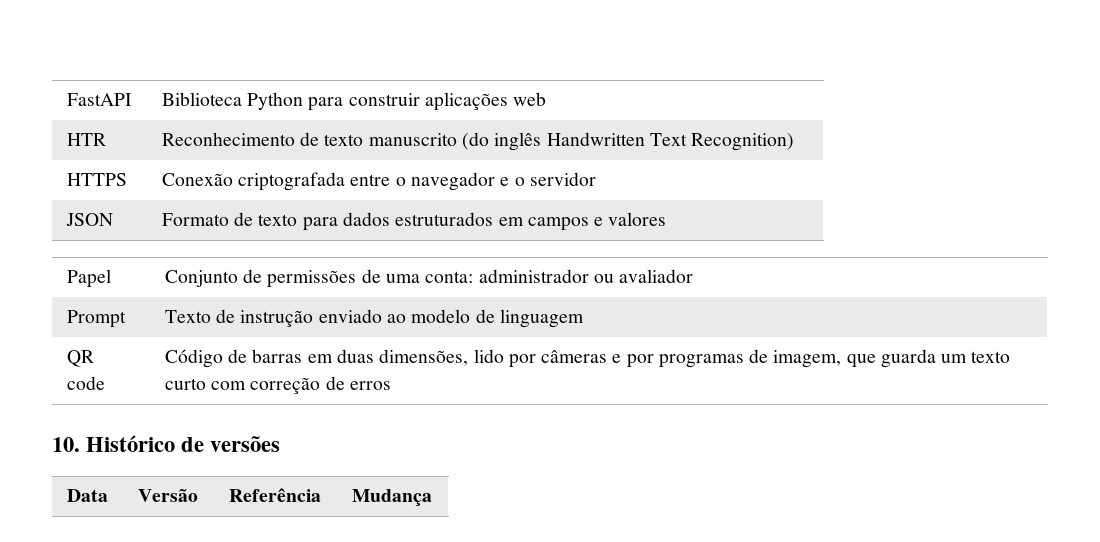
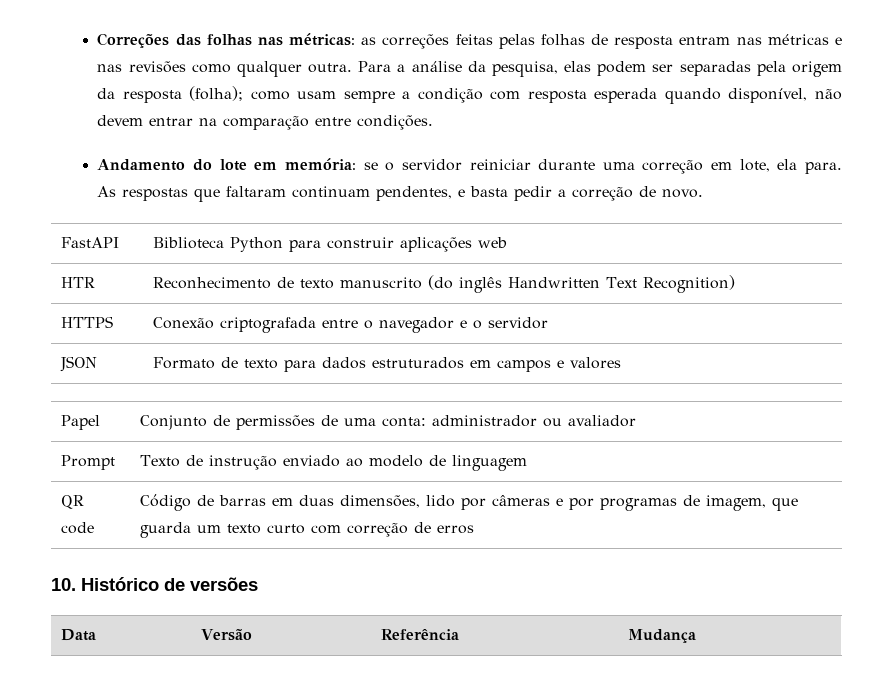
+ Correções das folhas nas métricas: as correções feitas pelas folhas de resposta entram nas métricas e nas revisões como qualquer outra. Para a análise da pesquisa, elas podem ser separadas pela origem da resposta (folha); como usam sempre a condição com resposta esperada quando disponível, não devem entrar na comparação entre condições.
+ Andamento do lote em memória: se o servidor reiniciar durante uma correção em lote, ela para. As respostas que faltaram continuam pendentes, e basta pedir a correção de novo.

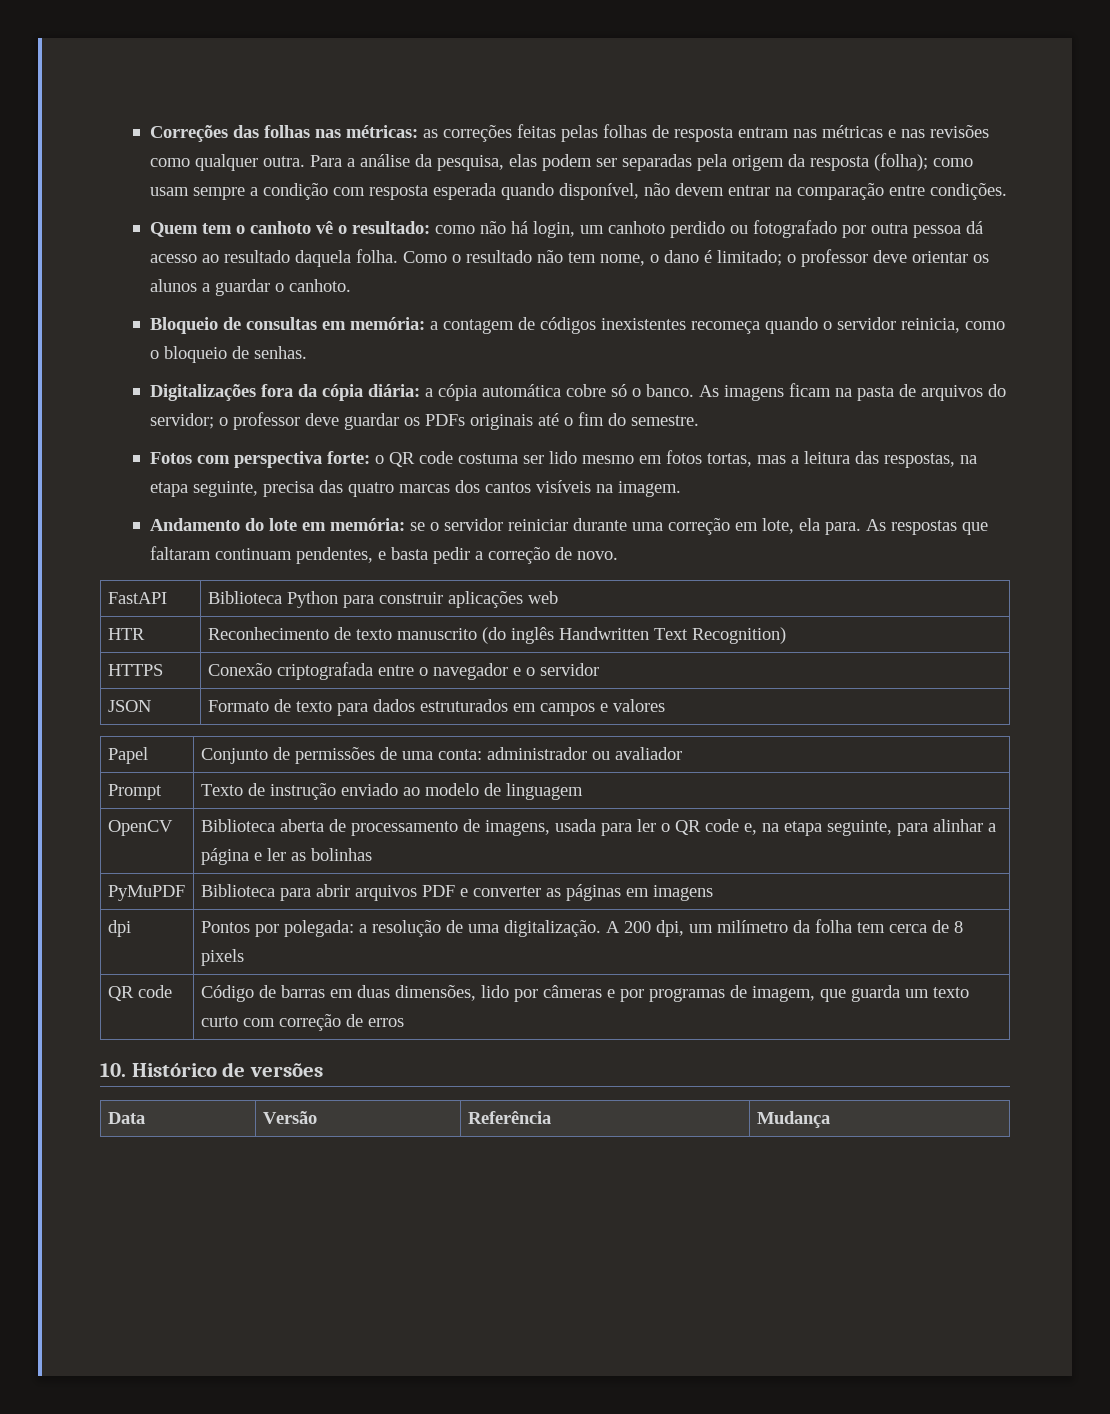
+ Quem tem o canhoto vê o resultado: como não há login, um canhoto perdido ou fotografado por outra pessoa dá acesso ao resultado daquela folha. Como o resultado não tem nome, o dano é limitado; o professor deve orientar os alunos a guardar o canhoto.
+ Bloqueio de consultas em memória: a contagem de códigos inexistentes recomeça quando o servidor reinicia, como o bloqueio de senhas.
+ Digitalizações fora da cópia diária: a cópia automática cobre só o banco. As imagens ficam na pasta de arquivos do servidor; o professor deve guardar os PDFs originais até o fim do semestre.
+ Fotos com perspectiva forte: o QR code costuma ser lido mesmo em fotos tortas, mas a leitura das respostas, na etapa seguinte, precisa das quatro marcas dos cantos visíveis na imagem.
+ OpenCV | Biblioteca aberta de processamento de imagens, usada para ler o QR code e, na etapa seguinte, para alinhar a página e ler as bolinhas
+ PyMuPDF | Biblioteca para abrir arquivos PDF e converter as páginas em imagens
+ dpi | Pontos por polegada: a resolução de uma digitalização. A 200 dpi, um milímetro da folha tem cerca de 8 pixels

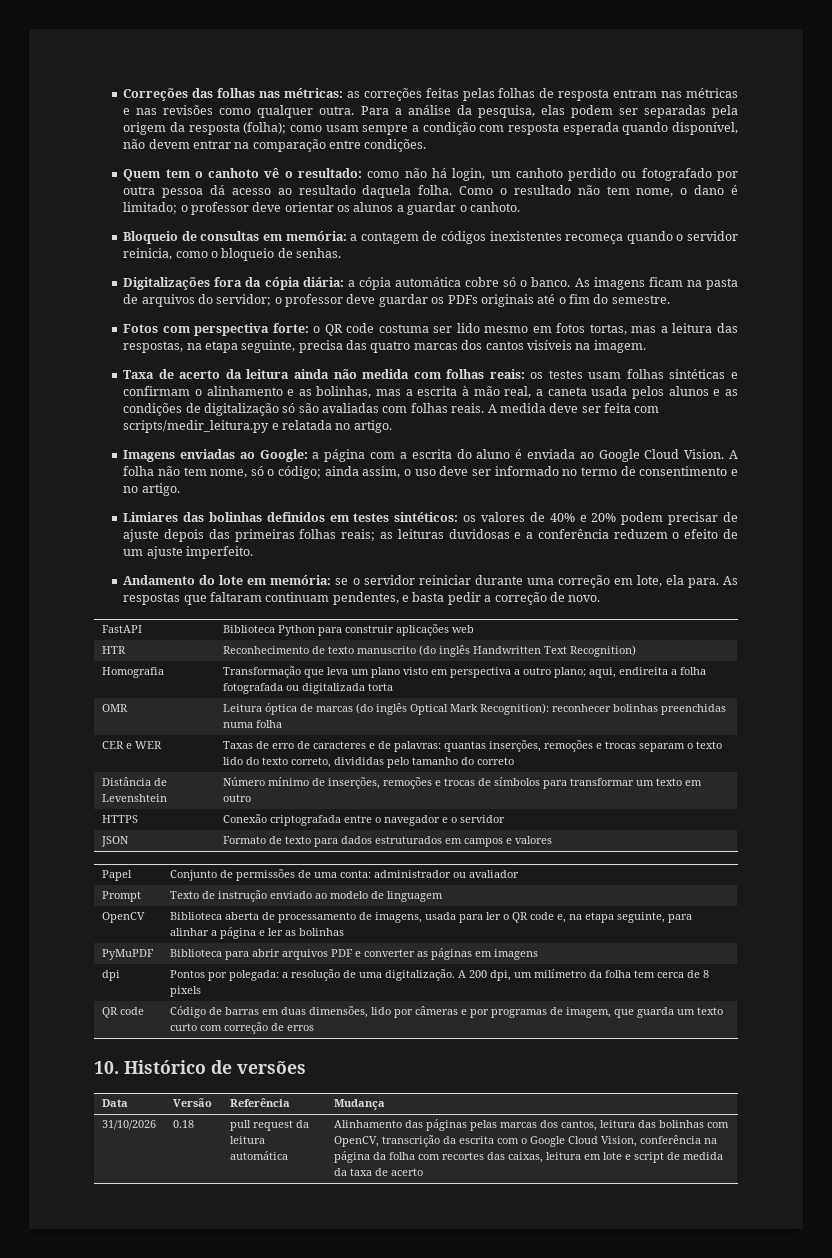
+ Taxa de acerto da leitura ainda não medida com folhas reais: os testes usam folhas sintéticas e confirmam o alinhamento e as bolinhas, mas a escrita à mão real, a caneta usada pelos alunos e as condições de digitalização só são avaliadas com folhas reais. A medida deve ser feita com scripts/medir_leitura.py e relatada no artigo.
+ Imagens enviadas ao Google: a página com a escrita do aluno é enviada ao Google Cloud Vision. A folha não tem nome, só o código; ainda assim, o uso deve ser informado no termo de consentimento e no artigo.
+ Limiares das bolinhas definidos em testes sintéticos: os valores de 40% e 20% podem precisar de ajuste depois das primeiras folhas reais; as leituras duvidosas e a conferência reduzem o efeito de um ajuste imperfeito.
+ Homografia | Transformação que leva um plano visto em perspectiva a outro plano; aqui, endireita a folha fotografada ou digitalizada torta
+ OMR | Leitura óptica de marcas (do inglês Optical Mark Recognition): reconhecer bolinhas preenchidas numa folha
+ CER e WER | Taxas de erro de caracteres e de palavras: quantas inserções, remoções e trocas separam o texto lido do texto correto, divididas pelo tamanho do correto
+ Distância de Levenshtein | Número mínimo de inserções, remoções e trocas de símbolos para transformar um texto em outro
+ 31/10/2026 | 0.18 | pull request da leitura automática | Alinhamento das páginas pelas marcas dos cantos, leitura das bolinhas com OpenCV, transcrição da escrita com o Google Cloud Vision, conferência na página da folha com recortes das caixas, leitura em lote e script de medida da taxa de acerto

